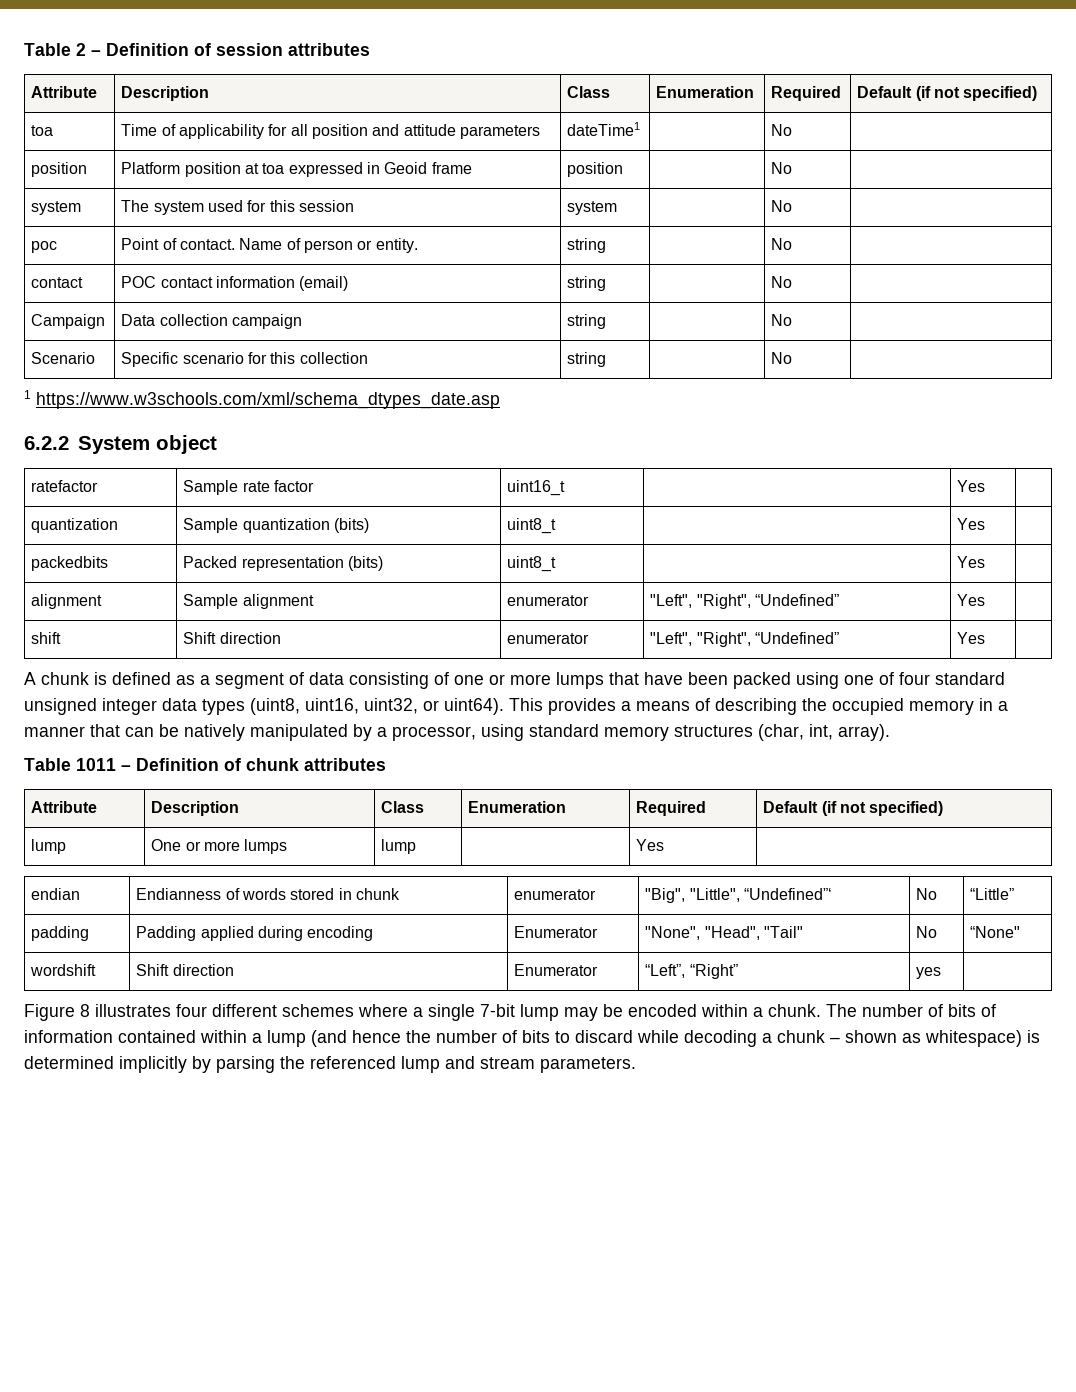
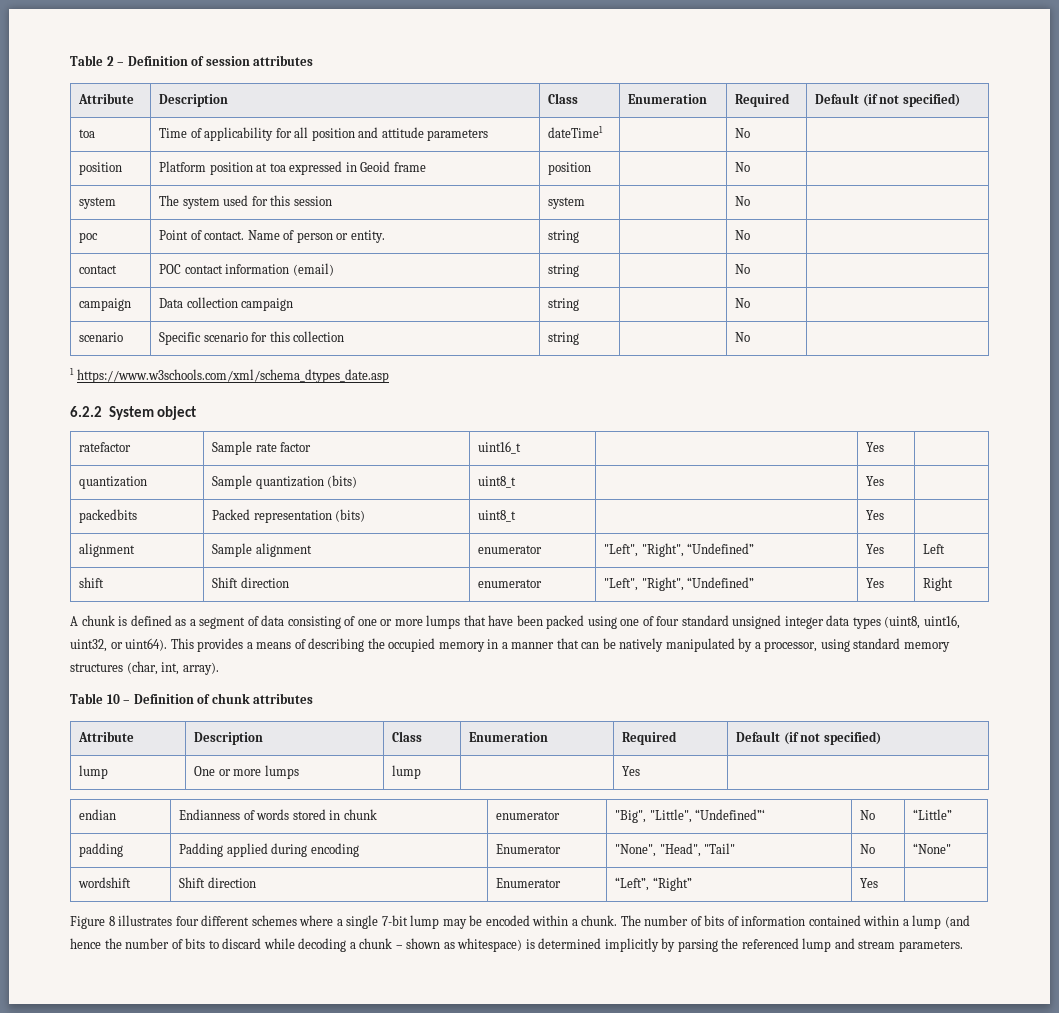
- Campaign | Data collection campaign | string | | No |
+ campaign | Data collection campaign | string | | No |
- Scenario | Specific scenario for this collection | string | | No |
+ scenario | Specific scenario for this collection | string | | No |
- alignment | Sample alignment | enumerator | "Left", "Right", “Undefined” | Yes |
+ alignment | Sample alignment | enumerator | "Left", "Right", “Undefined” | Yes | Left
- shift | Shift direction | enumerator | "Left", "Right", “Undefined” | Yes |
+ shift | Shift direction | enumerator | "Left", "Right", “Undefined” | Yes | Right
- Table 1011 – Definition of chunk attributes
+ Table 10 – Definition of chunk attributes
- wordshift | Shift direction | Enumerator | “Left”, “Right” | yes |
+ wordshift | Shift direction | Enumerator | “Left”, “Right” | Yes |

